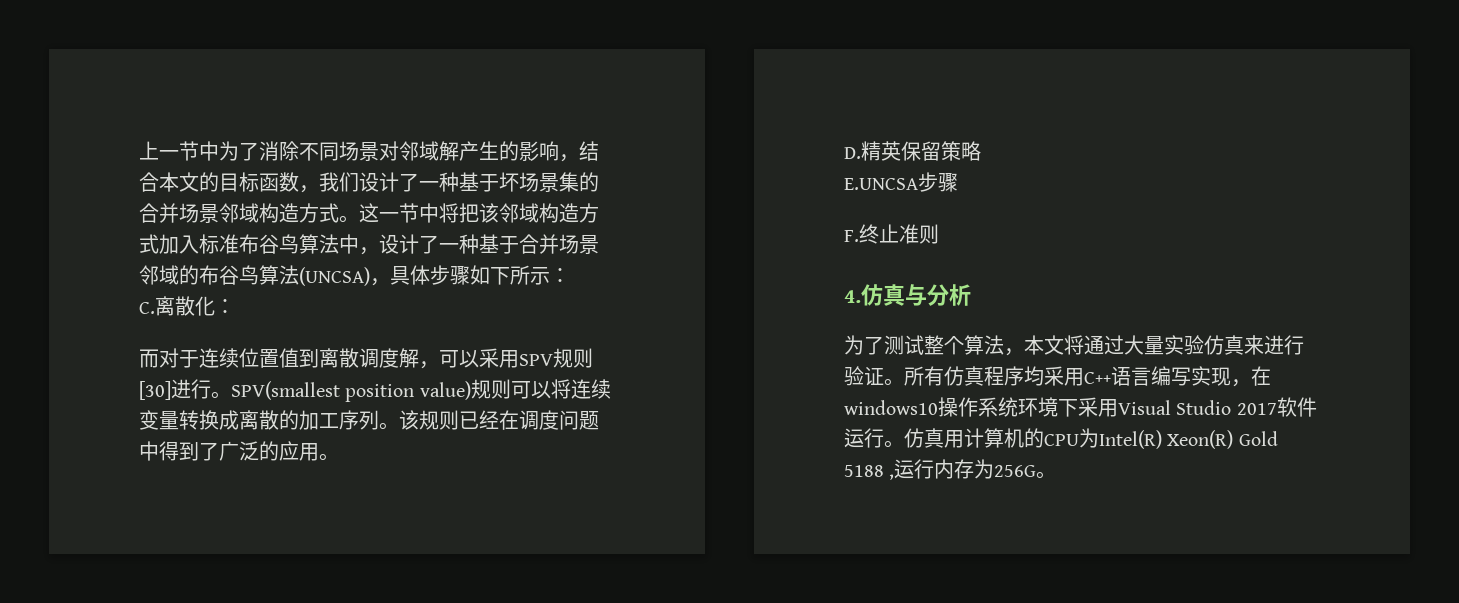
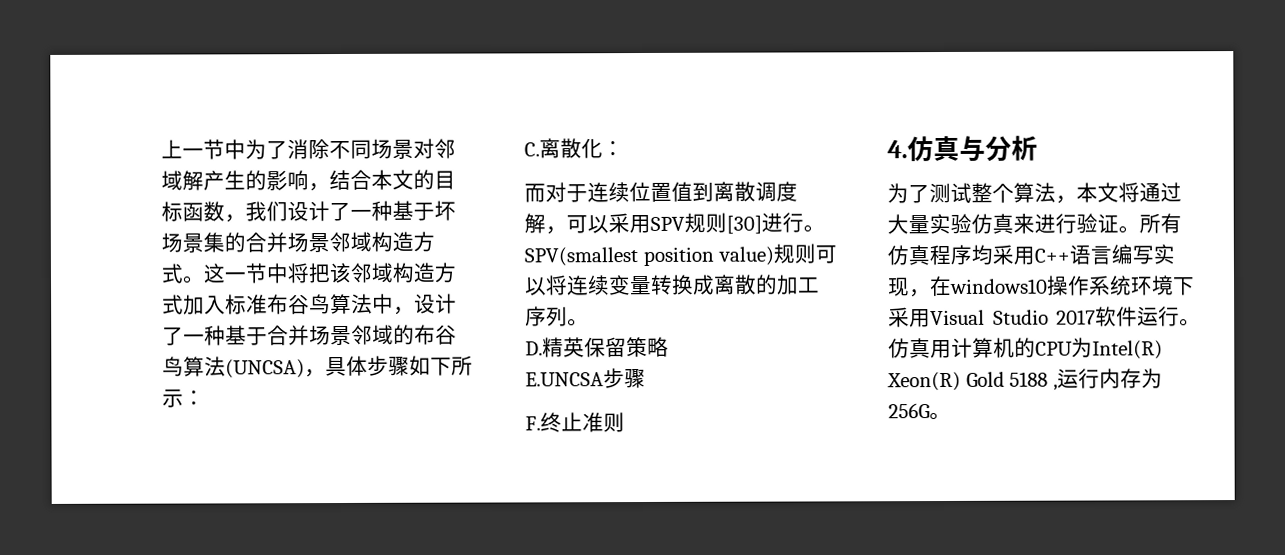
- 该规则已经在调度问题中得到了广泛的应用。

